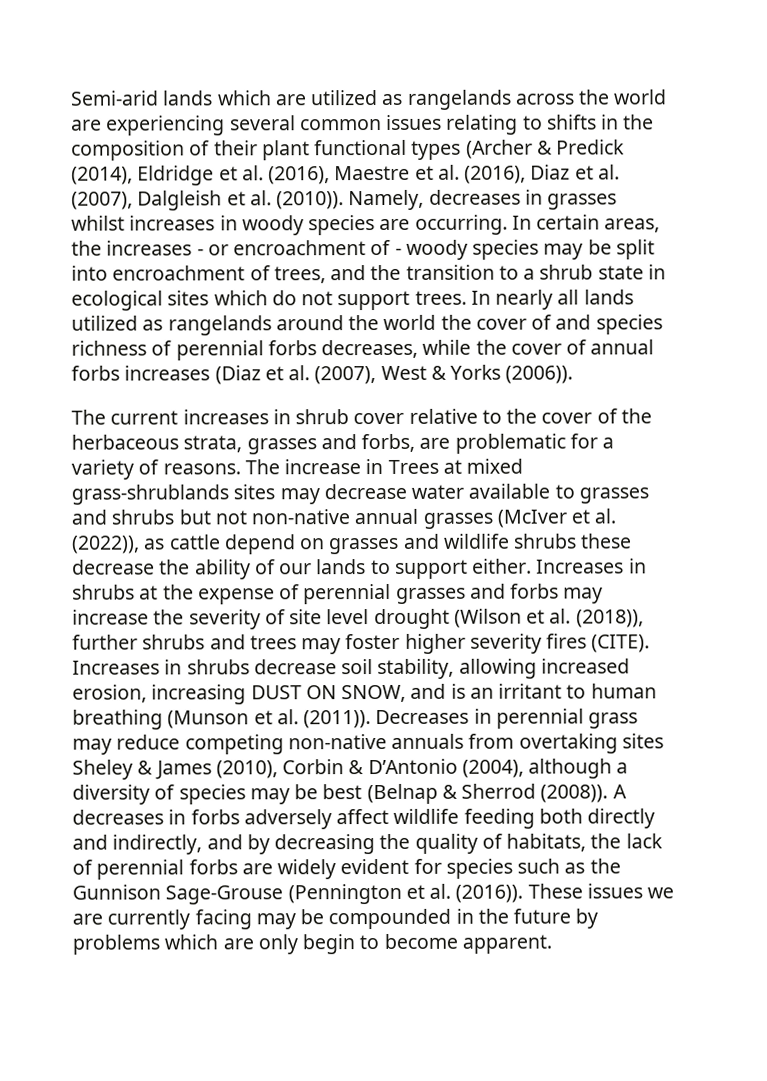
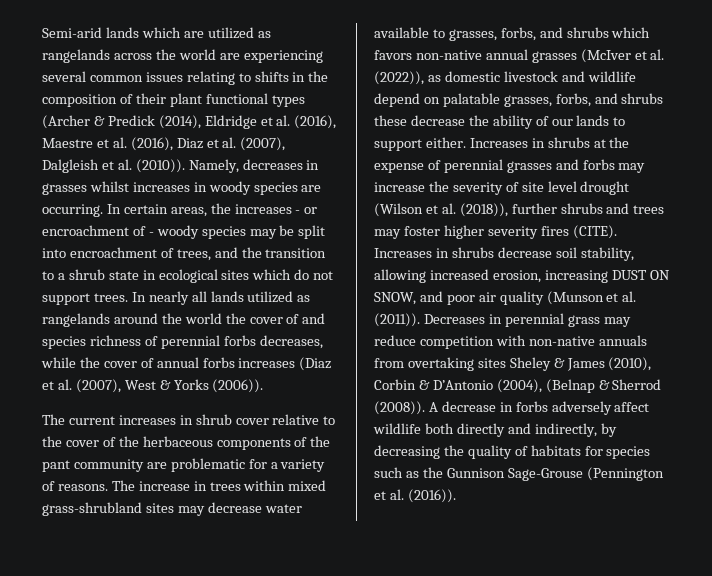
- The current increases in shrub cover relative to the cover of the herbaceous strata, grasses and forbs, are problematic for a variety of reasons.
+ The current increases in shrub cover relative to the cover of the herbaceous components of the pant community are problematic for a variety of reasons.
- The increase in Trees at mixed grass-shrublands sites may decrease water available to grasses and shrubs but not non-native annual grasses (McIver et al. (2022)), as cattle depend on grasses and wildlife shrubs these decrease the ability of our lands to support either.
+ The increase in trees within mixed grass-shrubland sites may decrease water available to grasses, forbs, and shrubs which favors non-native annual grasses (McIver et al. (2022)), as domestic livestock and wildlife depend on palatable grasses, forbs, and shrubs these decrease the ability of our lands to support either.
- Increases in shrubs decrease soil stability, allowing increased erosion, increasing DUST ON SNOW, and is an irritant to human breathing (Munson et al. (2011)).
+ Increases in shrubs decrease soil stability, allowing increased erosion, increasing DUST ON SNOW, and poor air quality (Munson et al. (2011)).
- Decreases in perennial grass may reduce competing non-native annuals from overtaking sites Sheley & James (2010), Corbin & D’Antonio (2004), although a diversity of species may be best (Belnap & Sherrod (2008)).
+ Decreases in perennial grass may reduce competition with non-native annuals from overtaking sites Sheley & James (2010), Corbin & D’Antonio (2004), (Belnap & Sherrod (2008)).
- A decreases in forbs adversely affect wildlife feeding both directly and indirectly, and by decreasing the quality of habitats, the lack of perennial forbs are widely evident for species such as the Gunnison Sage-Grouse (Pennington et al. (2016)). These issues we are currently facing may be compounded in the future by problems which are only begin to become apparent.
+ A decrease in forbs adversely affect wildlife both directly and indirectly, by decreasing the quality of habitats for species such as the Gunnison Sage-Grouse (Pennington et al. (2016)).

